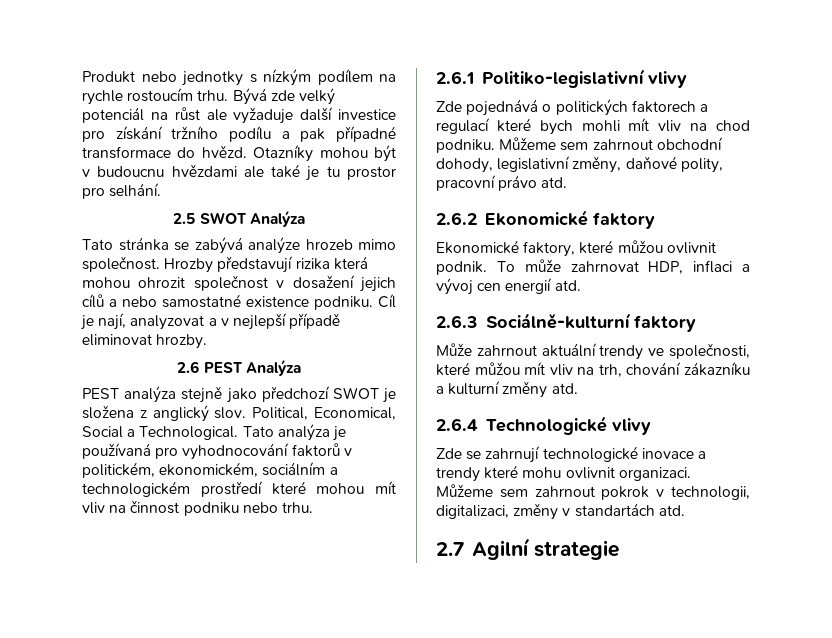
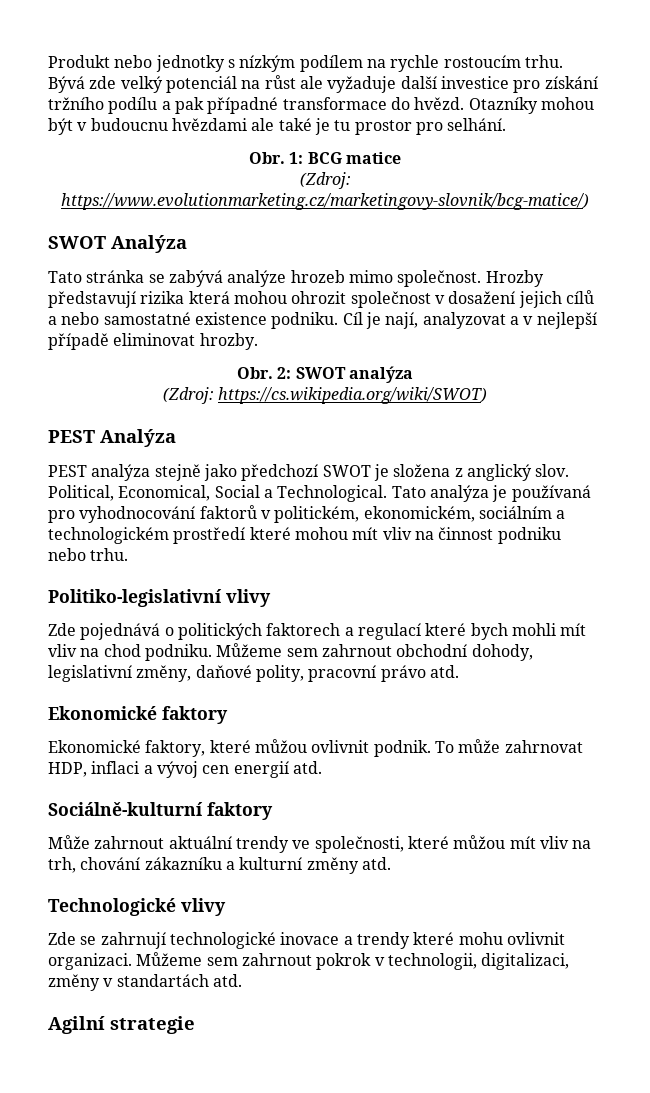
- 2.5 SWOT Analýza
+ Obr. 1: BCG matice
+ (Zdroj: https://www.evolutionmarketing.cz/marketingovy-slovnik/bcg-matice/)
+ SWOT Analýza
- 2.6 PEST Analýza
+ Obr. 2: SWOT analýza
+ (Zdroj: https://cs.wikipedia.org/wiki/SWOT)
+ PEST Analýza
- 2.6.1 Politiko-legislativní vlivy
+ Politiko-legislativní vlivy
- 2.6.2 Ekonomické faktory
+ Ekonomické faktory
- 2.6.3 Sociálně-kulturní faktory
+ Sociálně-kulturní faktory
- 2.6.4 Technologické vlivy
+ Technologické vlivy
- 2.7 Agilní strategie
+ Agilní strategie

